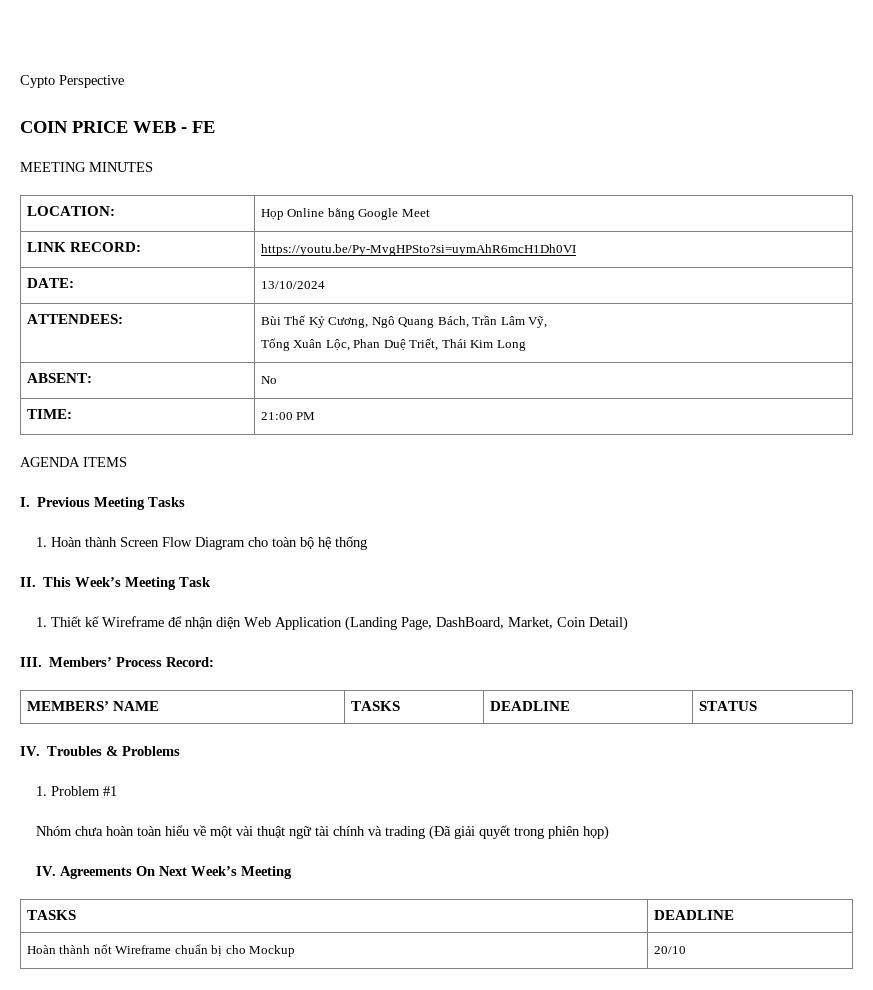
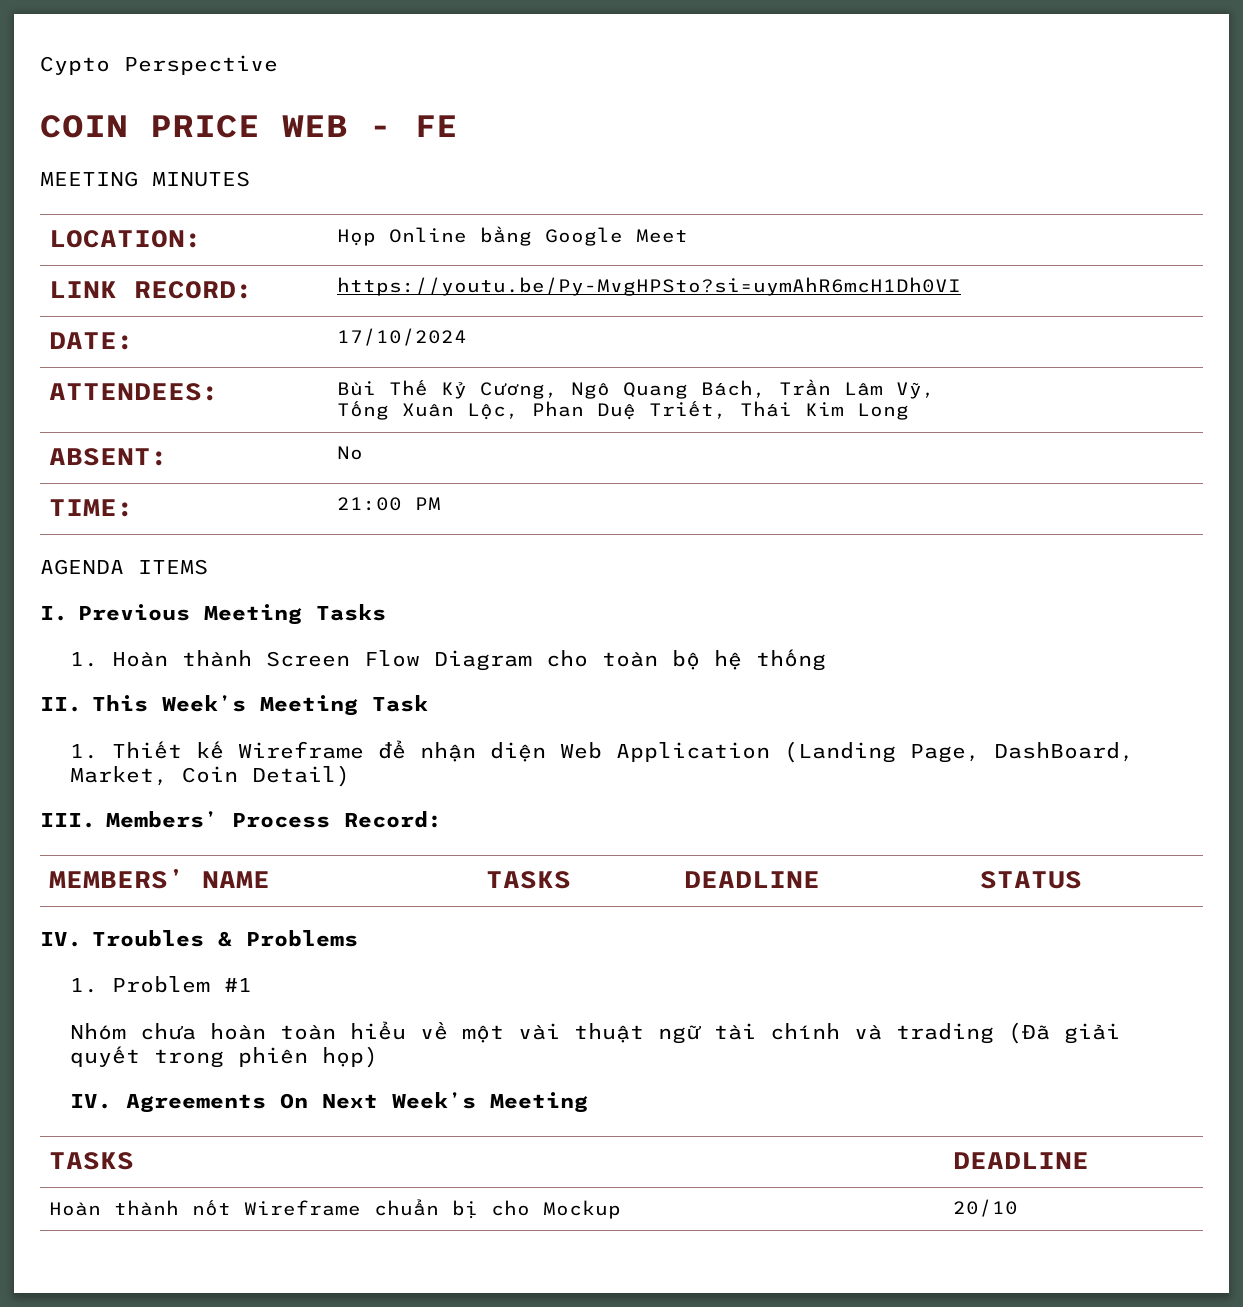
- DATE: | 13/10/2024
+ DATE: | 17/10/2024

